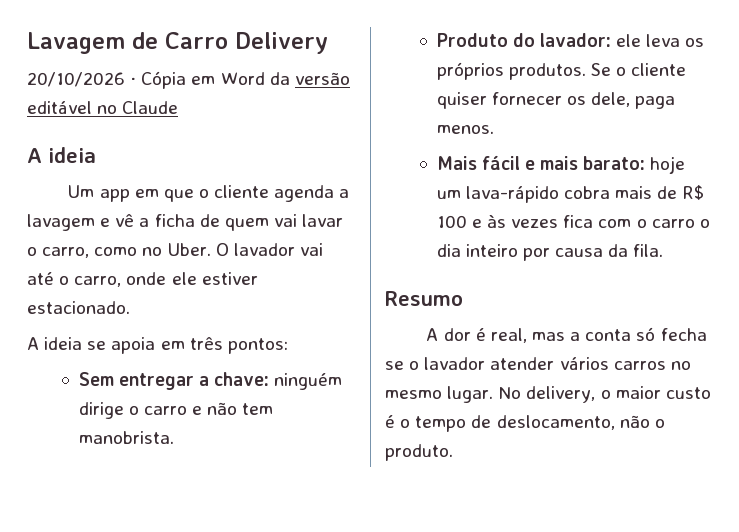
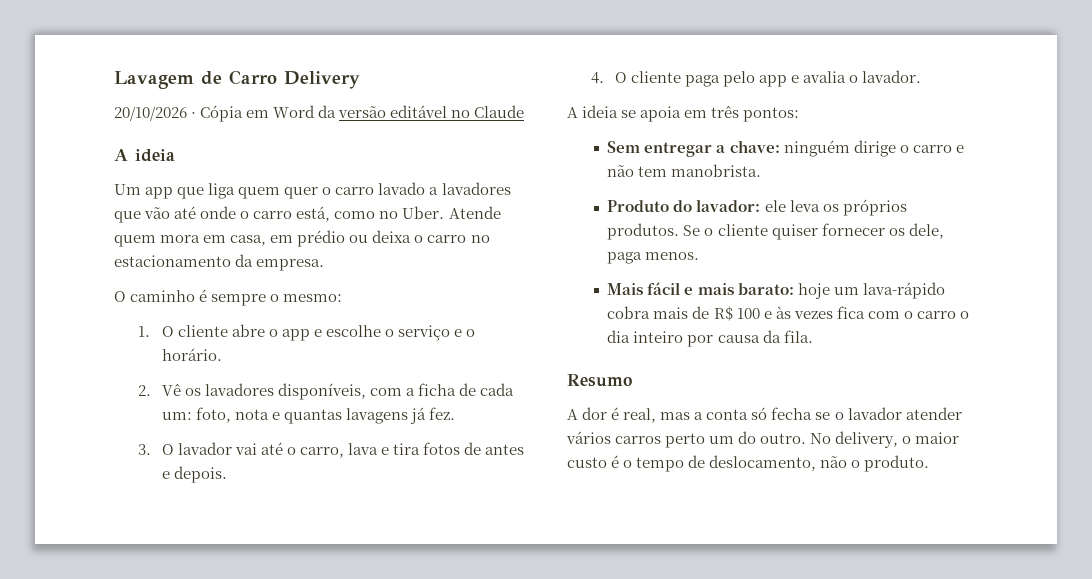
- Um app em que o cliente agenda a lavagem e vê a ficha de quem vai lavar o carro, como no Uber. O lavador vai até o carro, onde ele estiver estacionado.
+ Um app que liga quem quer o carro lavado a lavadores que vão até onde o carro está, como no Uber. Atende quem mora em casa, em prédio ou deixa o carro no estacionamento da empresa.
+ O caminho é sempre o mesmo:
+ 1. O cliente abre o app e escolhe o serviço e o horário.
+ 2. Vê os lavadores disponíveis, com a ficha de cada um: foto, nota e quantas lavagens já fez.
+ 3. O lavador vai até o carro, lava e tira fotos de antes e depois.
+ 4. O cliente paga pelo app e avalia o lavador.
- A dor é real, mas a conta só fecha se o lavador atender vários carros no mesmo lugar.
+ A dor é real, mas a conta só fecha se o lavador atender vários carros perto um do outro.

